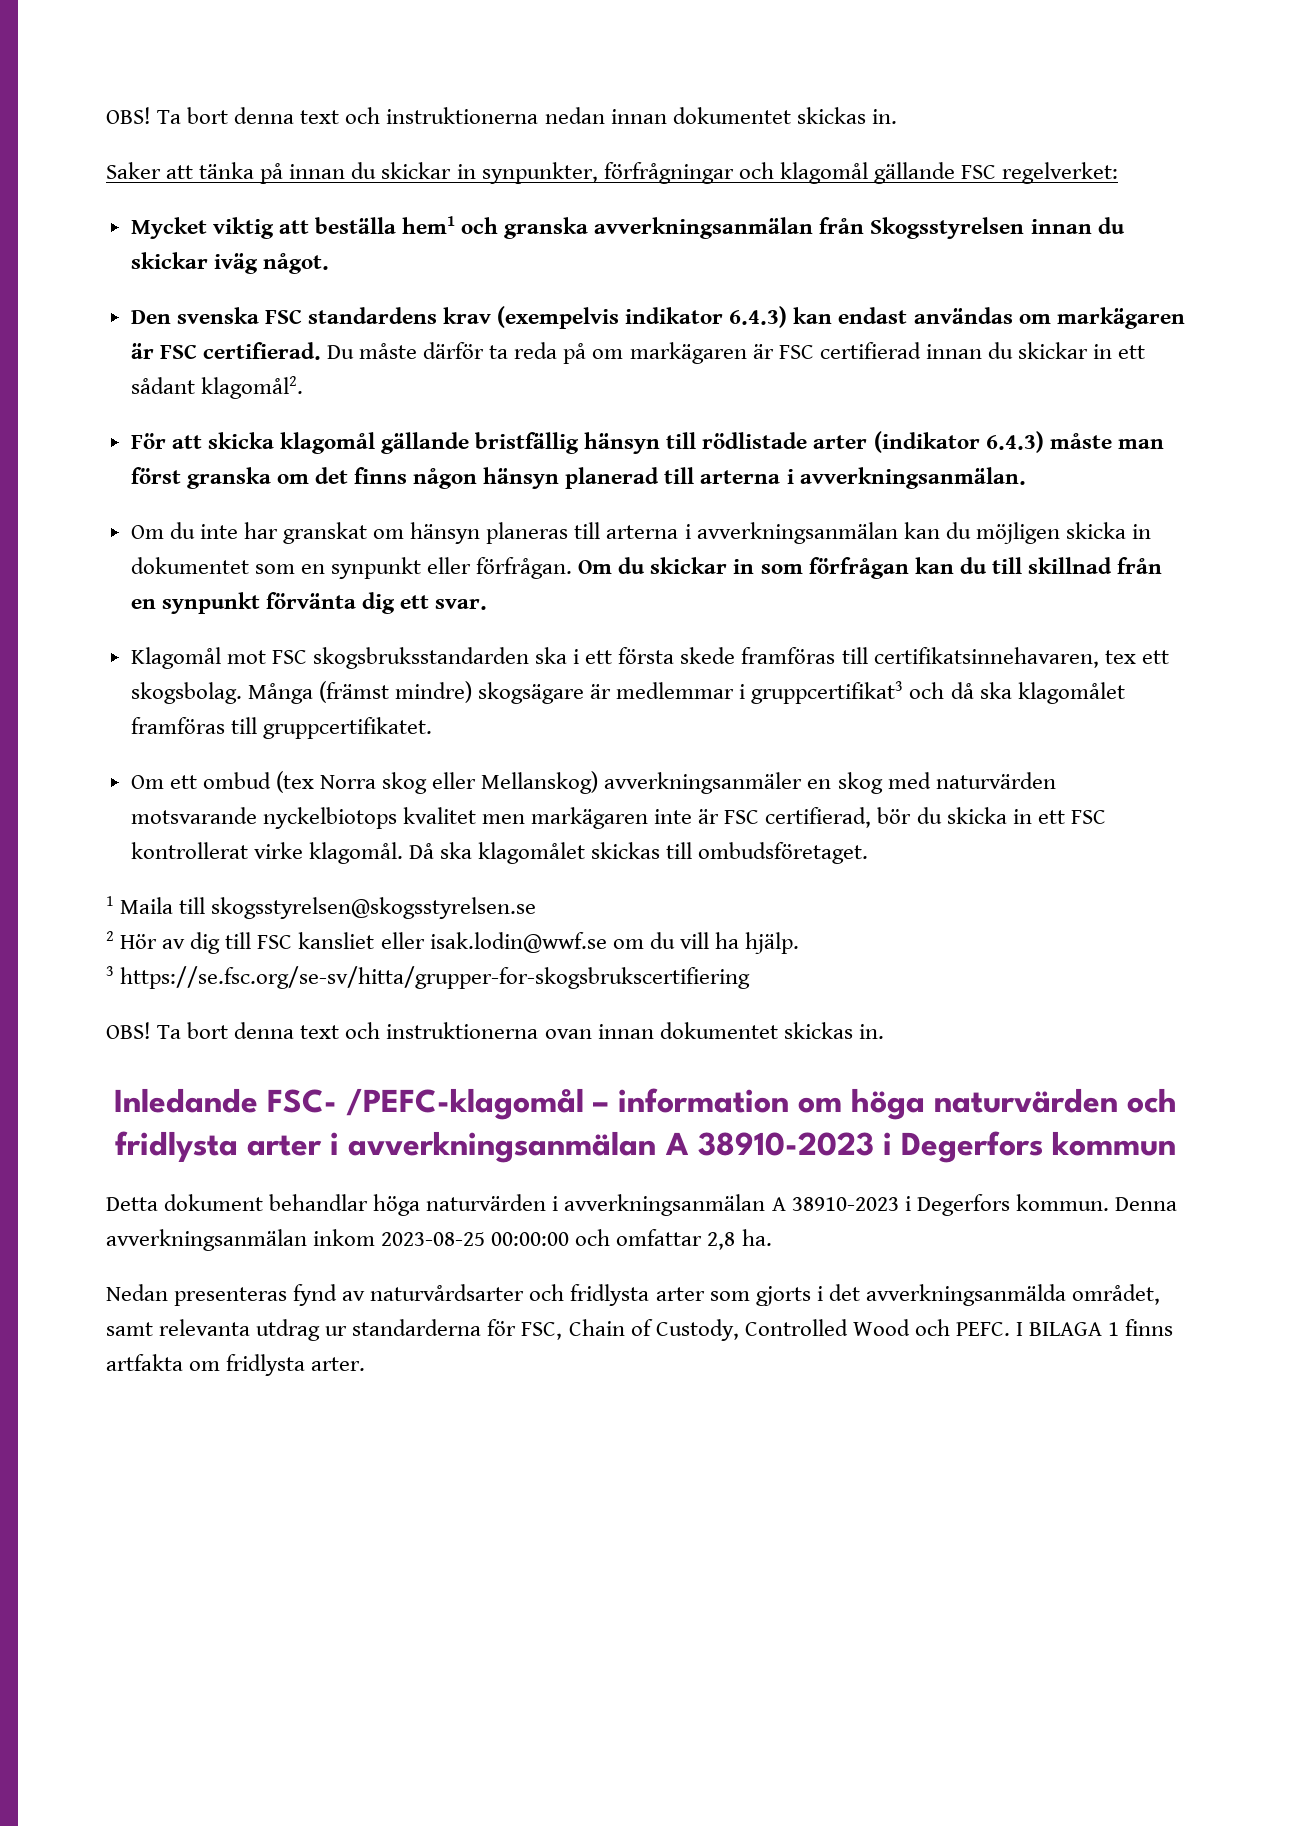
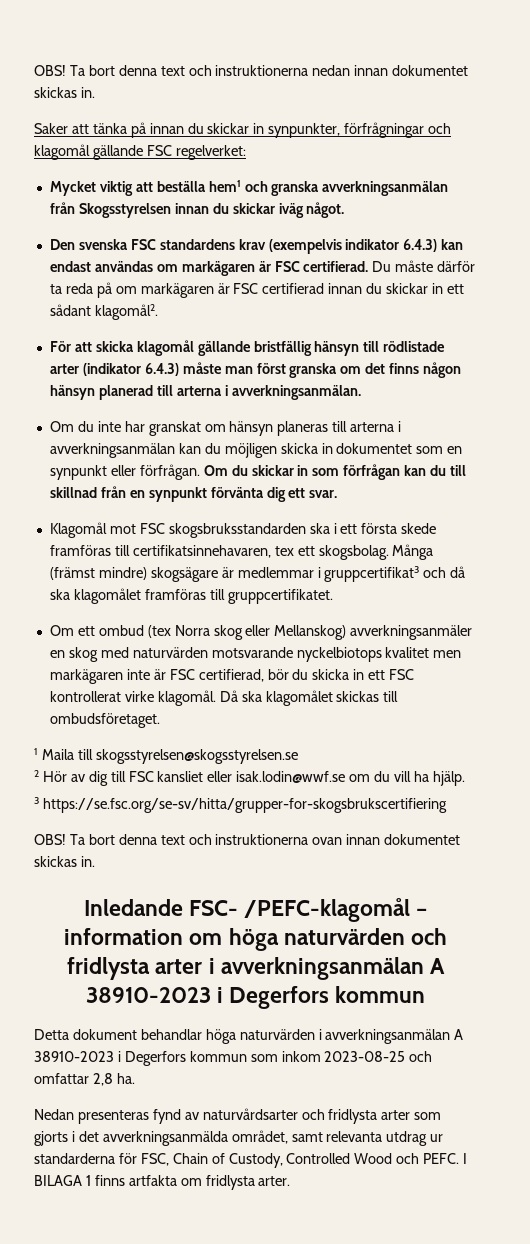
- Detta dokument behandlar höga naturvärden i avverkningsanmälan A 38910-2023 i Degerfors kommun. Denna avverkningsanmälan inkom 2023-08-25 00:00:00 och omfattar 2,8 ha.
+ Detta dokument behandlar höga naturvärden i avverkningsanmälan A 38910-2023 i Degerfors kommun som inkom 2023-08-25 och omfattar 2,8 ha.

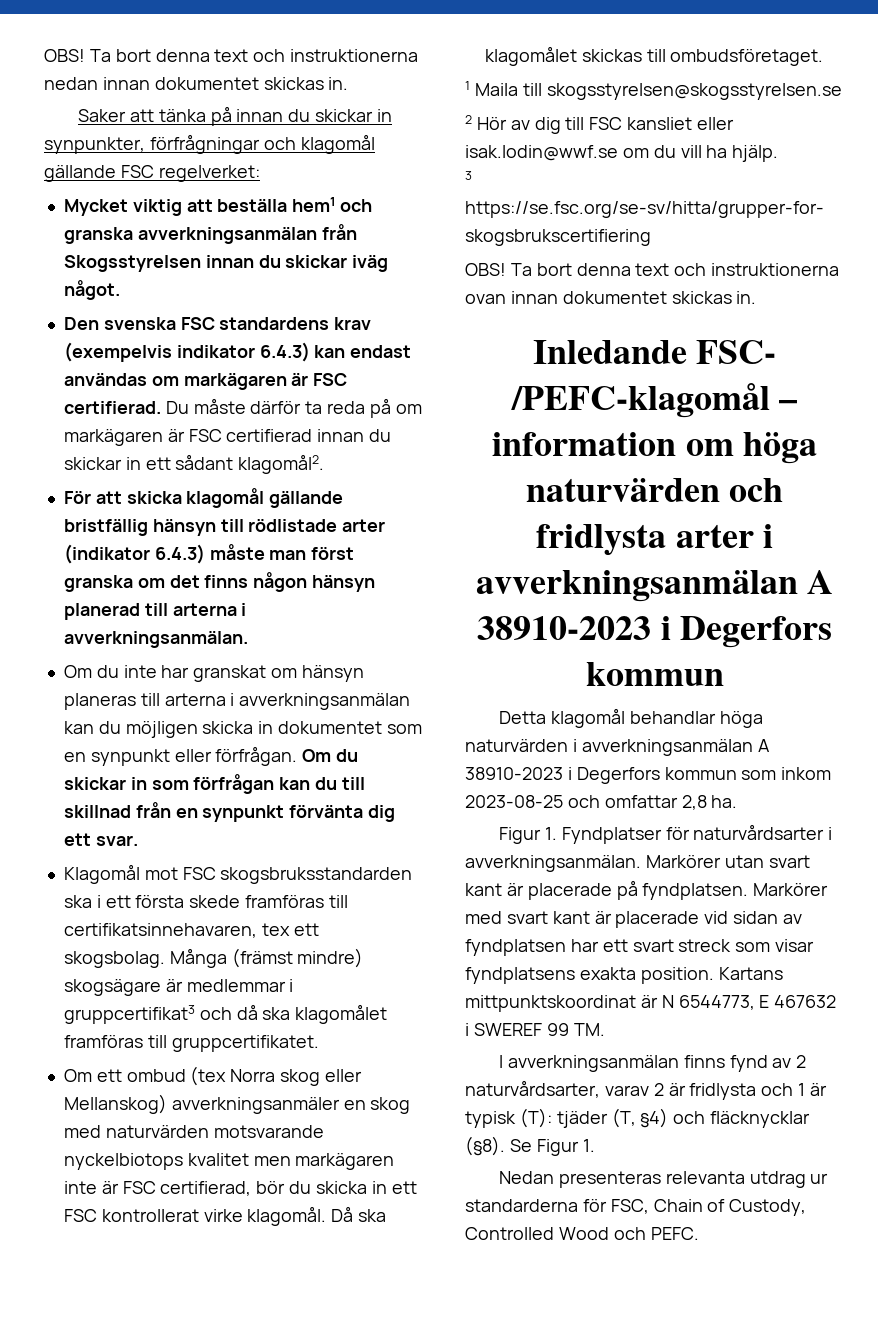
- Detta dokument behandlar höga naturvärden i avverkningsanmälan A 38910-2023 i Degerfors kommun som inkom 2023-08-25 och omfattar 2,8 ha.
+ Detta klagomål behandlar höga naturvärden i avverkningsanmälan A 38910-2023 i Degerfors kommun som inkom 2023-08-25 och omfattar 2,8 ha.
- Nedan presenteras fynd av naturvårdsarter och fridlysta arter som gjorts i det avverkningsanmälda området, samt relevanta utdrag ur standarderna för FSC, Chain of Custody, Controlled Wood och PEFC. I BILAGA 1 finns artfakta om fridlysta arter.
+ Figur 1. Fyndplatser för naturvårdsarter i avverkningsanmälan. Markörer utan svart kant är placerade på fyndplatsen. Markörer med svart kant är placerade vid sidan av fyndplatsen har ett svart streck som visar fyndplatsens exakta position. Kartans mittpunktskoordinat är N 6544773, E 467632 i SWEREF 99 TM.
+ I avverkningsanmälan finns fynd av 2 naturvårdsarter, varav 2 är fridlysta och 1 är typisk (T): tjäder (T, §4) och fläcknycklar (§8). Se Figur 1.
+ Nedan presenteras relevanta utdrag ur standarderna för FSC, Chain of Custody, Controlled Wood och PEFC.

